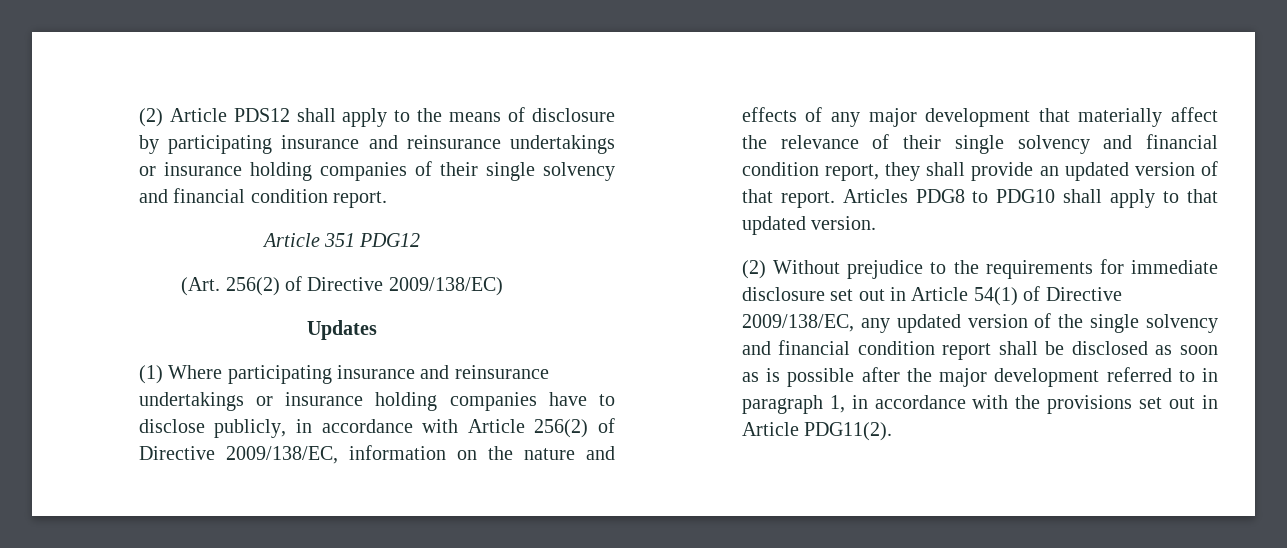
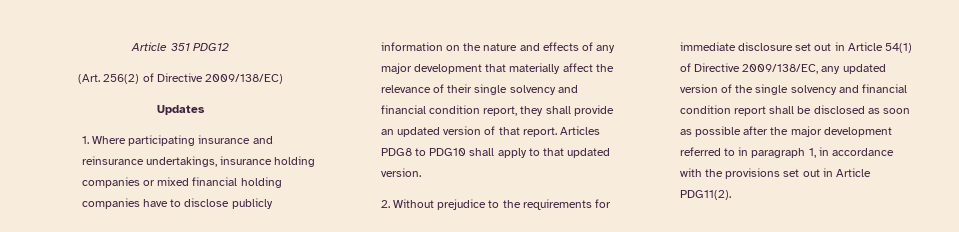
- (2) Article PDS12 shall apply to the means of disclosure by participating insurance and reinsurance undertakings or insurance holding companies of their single solvency and financial condition report.
- (1) Where participating insurance and reinsurance undertakings or insurance holding companies have to disclose publicly, in accordance with Article 256(2) of Directive 2009/138/EC, information on the nature and effects of any major development that materially affect the relevance of their single solvency and financial condition report, they shall provide an updated version of that report.
+ 1. Where participating insurance and reinsurance undertakings, insurance holding companies or mixed financial holding companies have to disclose publicly information on the nature and effects of any major development that materially affect the relevance of their single solvency and financial condition report, they shall provide an updated version of that report.
- (2) Without prejudice to the requirements for immediate disclosure set out in Article 54(1) of Directive 2009/138/EC, any updated version of the single solvency and financial condition report shall be disclosed as soon as is possible after the major development referred to in paragraph 1, in accordance with the provisions set out in Article PDG11(2).
+ 2. Without prejudice to the requirements for immediate disclosure set out in Article 54(1) of Directive 2009/138/EC, any updated version of the single solvency and financial condition report shall be disclosed as soon as possible after the major development referred to in paragraph 1, in accordance with the provisions set out in Article PDG11(2).

